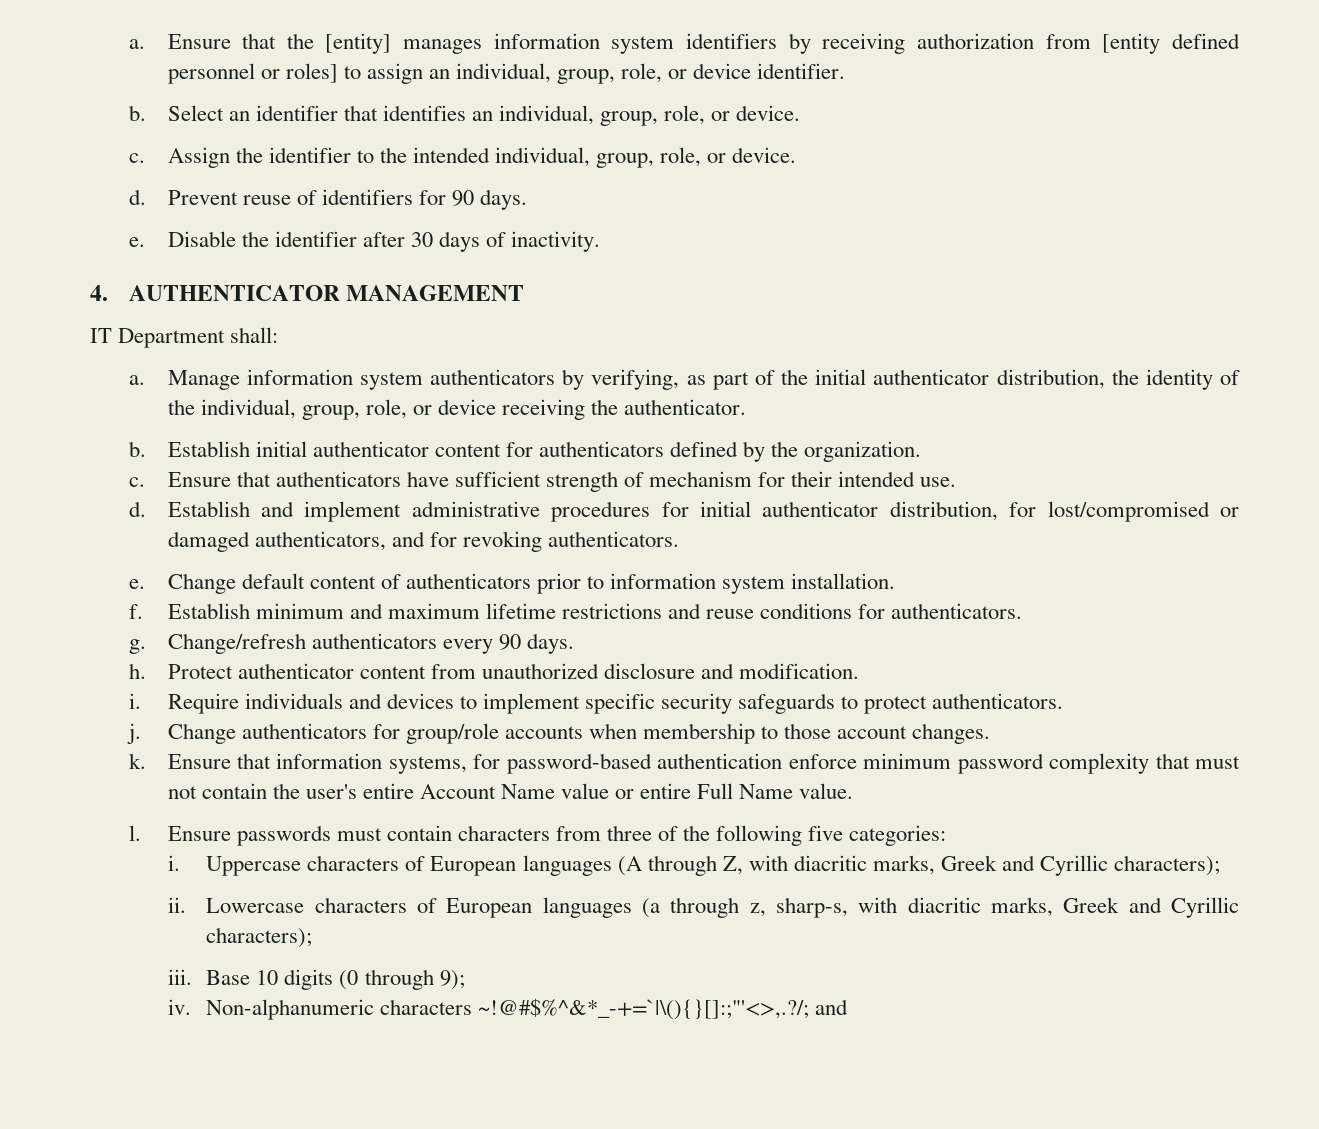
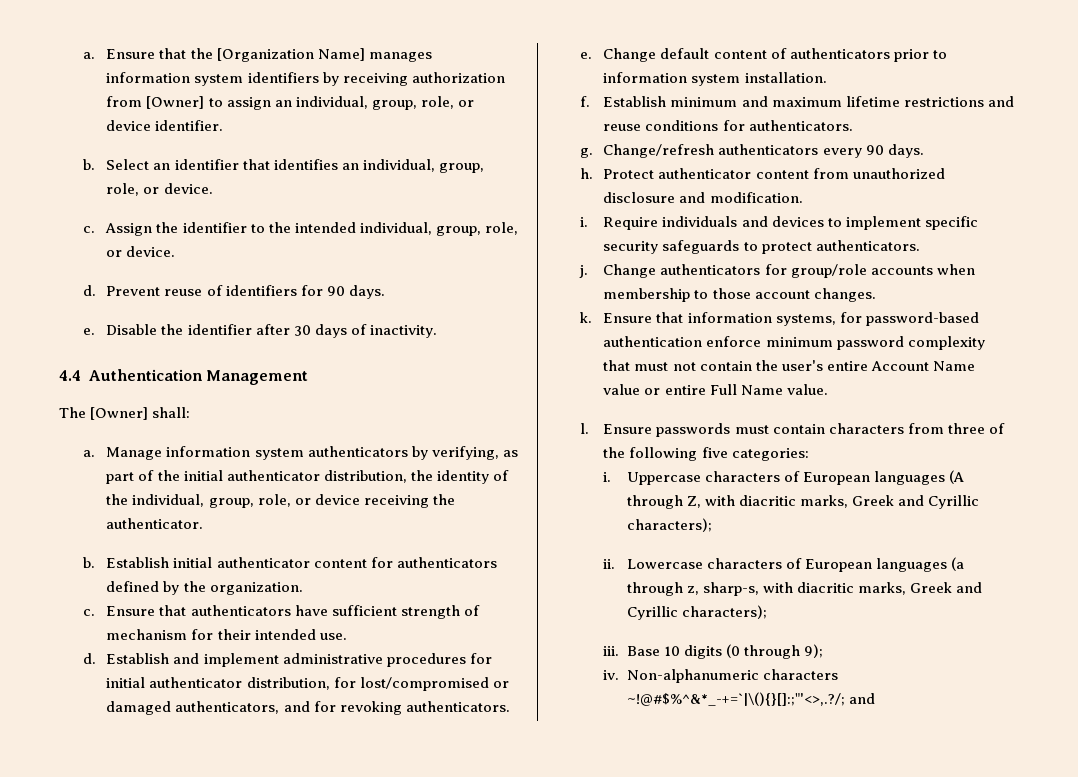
- Ensure that the [entity] manages information system identifiers by receiving authorization from [entity defined personnel or roles] to assign an individual, group, role, or device identifier.
+ Ensure that the [Organization Name] manages information system identifiers by receiving authorization from [Owner] to assign an individual, group, role, or device identifier.
- 4. AUTHENTICATOR MANAGEMENT
- IT Department shall:
+ 4.4 Authentication Management
+ The [Owner] shall:

